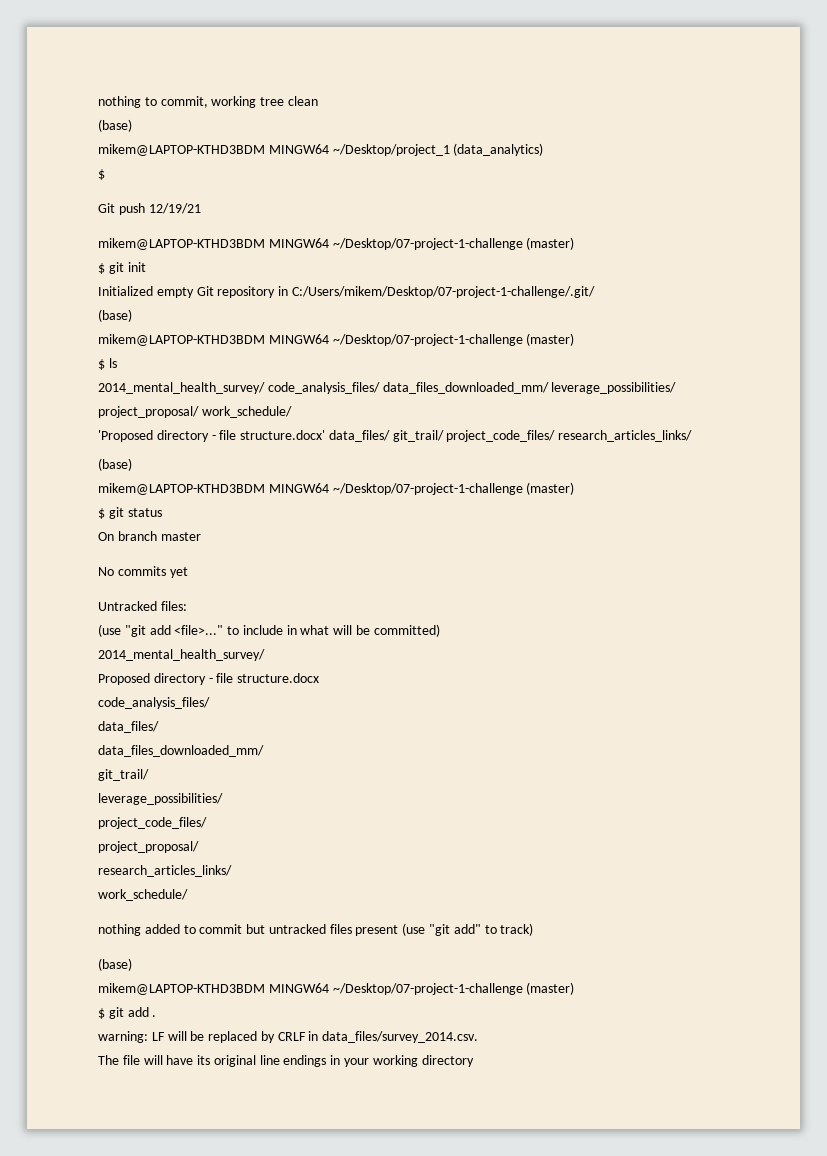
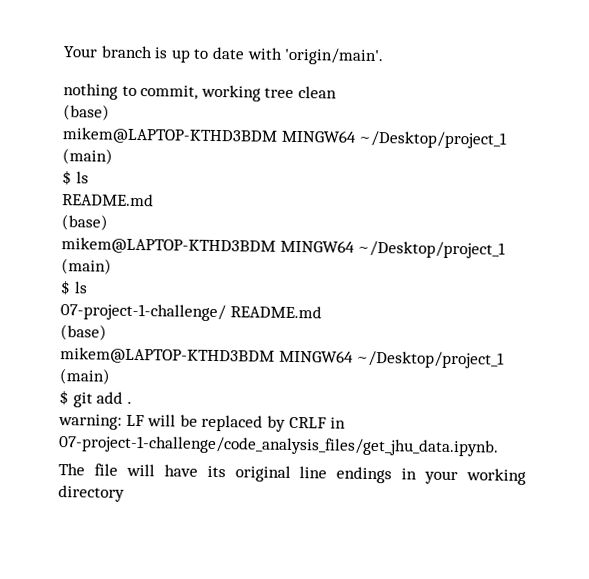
+ Your branch is up to date with 'origin/main'.
  nothing to commit, working tree clean
  (base)
- mikem@LAPTOP-KTHD3BDM MINGW64 ~/Desktop/project_1 (data_analytics)
- $
- Git push 12/19/21
- mikem@LAPTOP-KTHD3BDM MINGW64 ~/Desktop/07-project-1-challenge (master)
- $ git init
- Initialized empty Git repository in C:/Users/mikem/Desktop/07-project-1-challenge/.git/
+ mikem@LAPTOP-KTHD3BDM MINGW64 ~/Desktop/project_1 (main)
+ $ ls
+ README.md
  (base)
- mikem@LAPTOP-KTHD3BDM MINGW64 ~/Desktop/07-project-1-challenge (master)
+ mikem@LAPTOP-KTHD3BDM MINGW64 ~/Desktop/project_1 (main)
  $ ls
- 2014_mental_health_survey/ code_analysis_files/ data_files_downloaded_mm/ leverage_possibilities/ project_proposal/ work_schedule/
- 'Proposed directory - file structure.docx' data_files/ git_trail/ project_code_files/ research_articles_links/
+ 07-project-1-challenge/ README.md
  (base)
- mikem@LAPTOP-KTHD3BDM MINGW64 ~/Desktop/07-project-1-challenge (master)
- $ git status
- On branch master
- No commits yet
- Untracked files:
- (use "git add <file>..." to include in what will be committed)
- 2014_mental_health_survey/
- Proposed directory - file structure.docx
- code_analysis_files/
- data_files/
- data_files_downloaded_mm/
- git_trail/
- leverage_possibilities/
- project_code_files/
- project_proposal/
- research_articles_links/
- work_schedule/
- nothing added to commit but untracked files present (use "git add" to track)
- (base)
- mikem@LAPTOP-KTHD3BDM MINGW64 ~/Desktop/07-project-1-challenge (master)
+ mikem@LAPTOP-KTHD3BDM MINGW64 ~/Desktop/project_1 (main)
- warning: LF will be replaced by CRLF in data_files/survey_2014.csv.
+ warning: LF will be replaced by CRLF in 07-project-1-challenge/code_analysis_files/get_jhu_data.ipynb.

